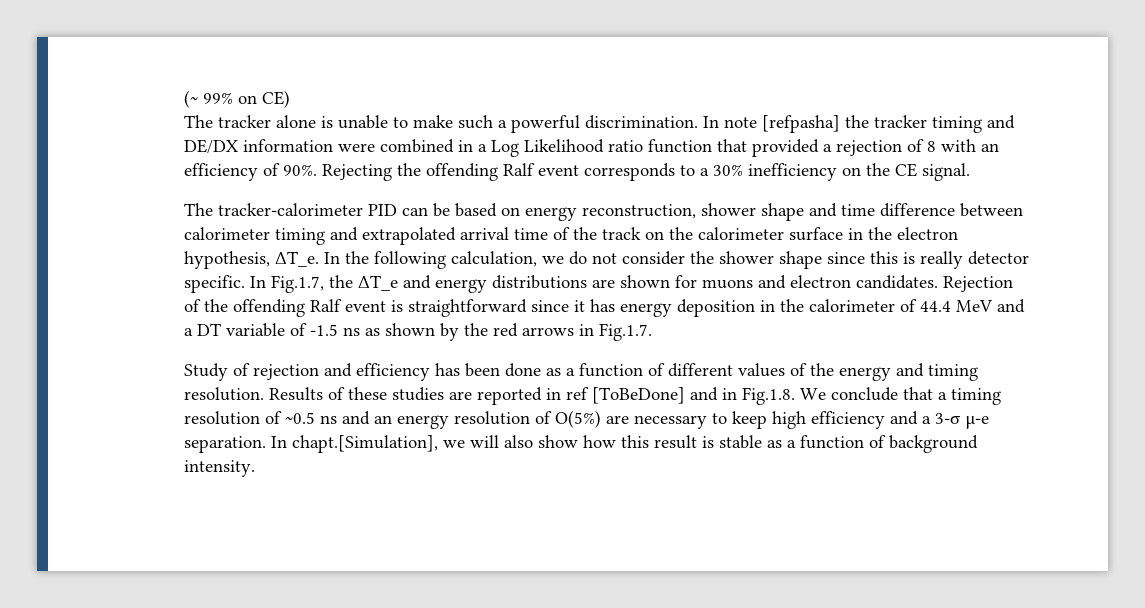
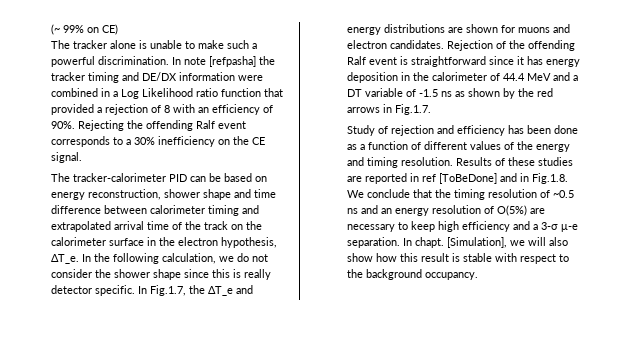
- Results of these studies are reported in ref [ToBeDone] and in Fig.1.8. We conclude that a timing resolution of ~0.5 ns and an energy resolution of O(5%) are necessary to keep high efficiency and a 3-σ μ-e separation.
+ Results of these studies are reported in ref [ToBeDone] and in Fig.1.8. We conclude that the timing resolution of ~0.5 ns and an energy resolution of O(5%) are necessary to keep high efficiency and a 3-σ μ-e separation.
- In chapt.[Simulation], we will also show how this result is stable as a function of background intensity.
+ In chapt. [Simulation], we will also show how this result is stable with respect to the background occupancy.

